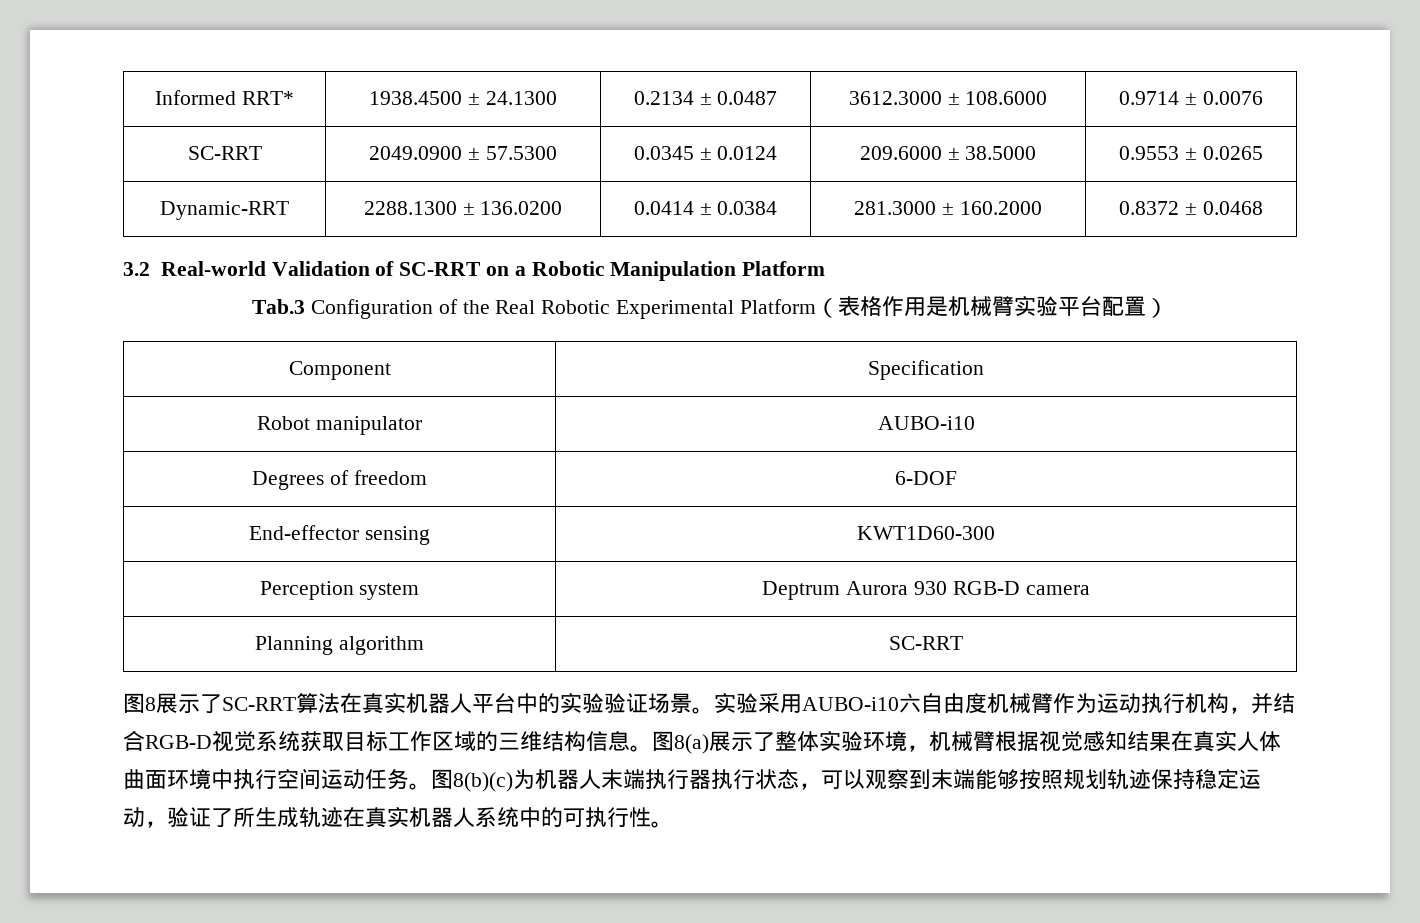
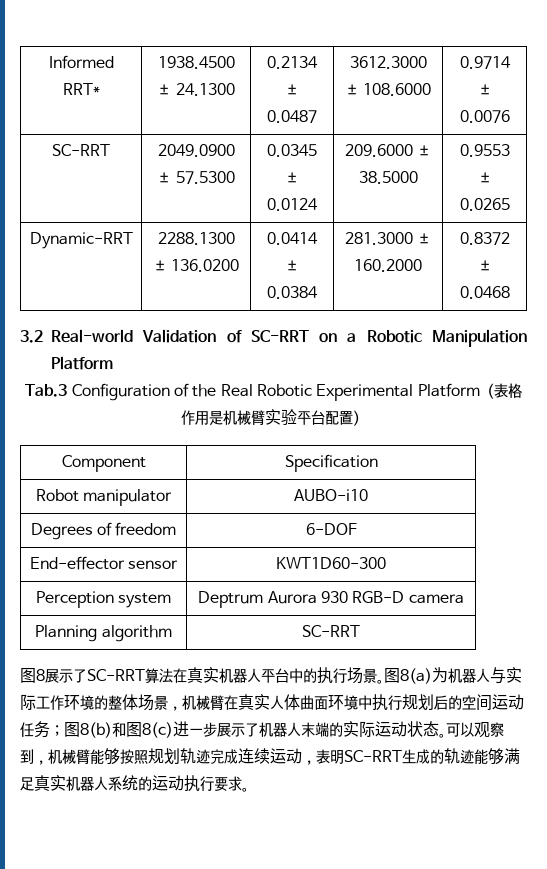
- End-effector sensing | KWT1D60-300
+ End-effector sensor | KWT1D60-300
- 图8展示了SC-RRT算法在真实机器人平台中的实验验证场景。实验采用AUBO-i10六自由度机械臂作为运动执行机构，并结合RGB-D视觉系统获取目标工作区域的三维结构信息。图8(a)展示了整体实验环境，机械臂根据视觉感知结果在真实人体曲面环境中执行空间运动任务。图8(b)(c)为机器人末端执行器执行状态，可以观察到末端能够按照规划轨迹保持稳定运动，验证了所生成轨迹在真实机器人系统中的可执行性。
+ 图8展示了SC-RRT算法在真实机器人平台中的执行场景。图8(a)为机器人与实际工作环境的整体场景，机械臂在真实人体曲面环境中执行规划后的空间运动任务；图8(b)和图8(c)进一步展示了机器人末端的实际运动状态。可以观察到，机械臂能够按照规划轨迹完成连续运动，表明SC-RRT生成的轨迹能够满足真实机器人系统的运动执行要求。

